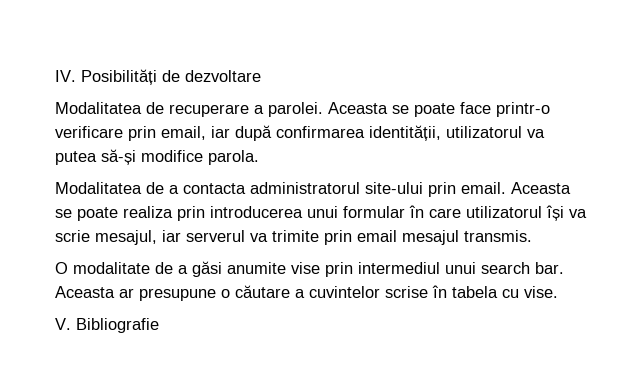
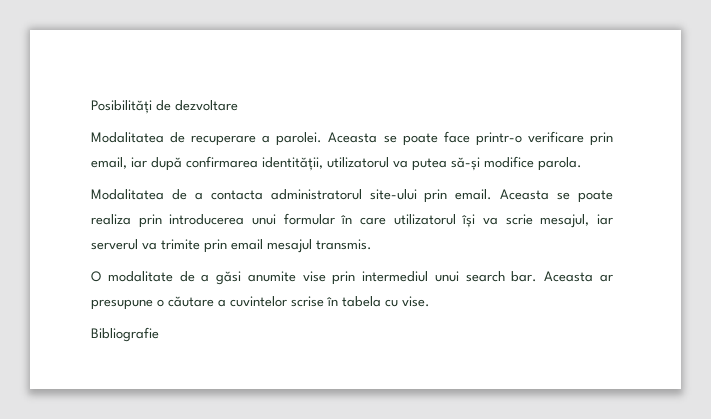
- IV. Posibilități de dezvoltare
+ Posibilități de dezvoltare
- V. Bibliografie
+ Bibliografie

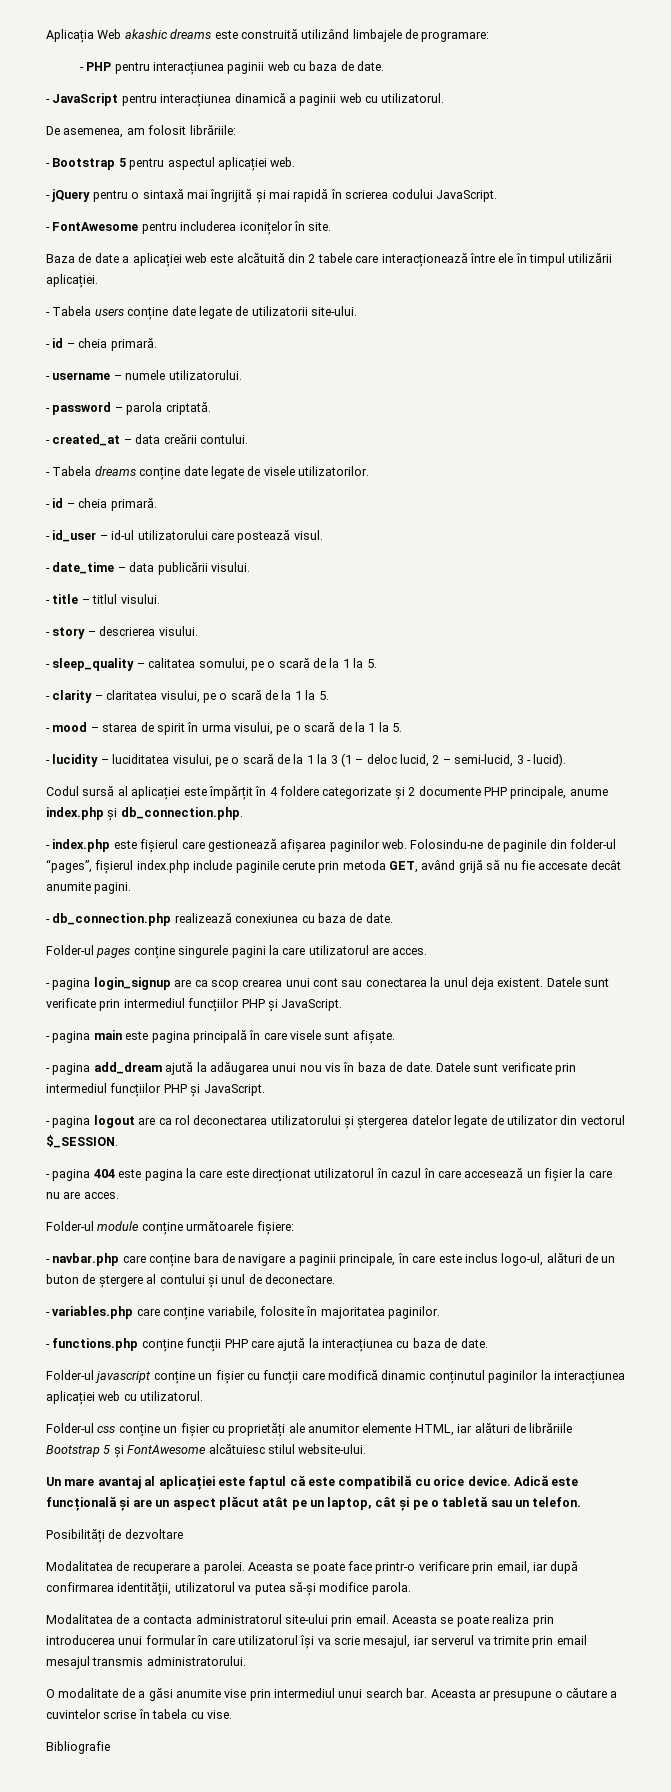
+ Aplicația Web akashic dreams este construită utilizând limbajele de programare:
+ - PHP pentru interacțiunea paginii web cu baza de date.
+ - JavaScript pentru interacțiunea dinamică a paginii web cu utilizatorul.
+ De asemenea, am folosit librăriile:
+ - Bootstrap 5 pentru aspectul aplicației web.
+ - jQuery pentru o sintaxă mai îngrijită și mai rapidă în scrierea codului JavaScript.
+ - FontAwesome pentru includerea iconițelor în site.
+ Baza de date a aplicației web este alcătuită din 2 tabele care interacționează între ele în timpul utilizării aplicației.
+ - Tabela users conține date legate de utilizatorii site-ului.
+ - id – cheia primară.
+ - username – numele utilizatorului.
+ - password – parola criptată.
+ - created_at – data creării contului.
+ - Tabela dreams conține date legate de visele utilizatorilor.
+ - id – cheia primară.
+ - id_user – id-ul utilizatorului care postează visul.
+ - date_time – data publicării visului.
+ - title – titlul visului.
+ - story – descrierea visului.
+ - sleep_quality – calitatea somului, pe o scară de la 1 la 5.
+ - clarity – claritatea visului, pe o scară de la 1 la 5.
+ - mood – starea de spirit în urma visului, pe o scară de la 1 la 5.
+ - lucidity – luciditatea visului, pe o scară de la 1 la 3 (1 – deloc lucid, 2 – semi-lucid, 3 - lucid).
+ Codul sursă al aplicației este împărțit în 4 foldere categorizate și 2 documente PHP principale, anume index.php și db_connection.php.
+ - index.php este fișierul care gestionează afișarea paginilor web. Folosindu-ne de paginile din folder-ul “pages”, fișierul index.php include paginile cerute prin metoda GET, având grijă să nu fie accesate decât anumite pagini.
+ - db_connection.php realizează conexiunea cu baza de date.
+ Folder-ul pages conține singurele pagini la care utilizatorul are acces.
+ - pagina login_signup are ca scop crearea unui cont sau conectarea la unul deja existent. Datele sunt verificate prin intermediul funcțiilor PHP și JavaScript.
+ - pagina main este pagina principală în care visele sunt afișate.
+ - pagina add_dream ajută la adăugarea unui nou vis în baza de date. Datele sunt verificate prin intermediul funcțiilor PHP și JavaScript.
+ - pagina logout are ca rol deconectarea utilizatorului și ștergerea datelor legate de utilizator din vectorul $_SESSION.
+ - pagina 404 este pagina la care este direcționat utilizatorul în cazul în care accesează un fișier la care nu are acces.
+ Folder-ul module conține următoarele fișiere:
+ - navbar.php care conține bara de navigare a paginii principale, în care este inclus logo-ul, alături de un buton de ștergere al contului și unul de deconectare.
+ - variables.php care conține variabile, folosite în majoritatea paginilor.
+ - functions.php conține funcții PHP care ajută la interacțiunea cu baza de date.
+ Folder-ul javascript conține un fișier cu funcții care modifică dinamic conținutul paginilor la interacțiunea aplicației web cu utilizatorul.
+ Folder-ul css conține un fișier cu proprietăți ale anumitor elemente HTML, iar alături de librăriile Bootstrap 5 și FontAwesome alcătuiesc stilul website-ului.
+ Un mare avantaj al aplicației este faptul că este compatibilă cu orice device. Adică este funcțională și are un aspect plăcut atât pe un laptop, cât și pe o tabletă sau un telefon.
- Aceasta se poate realiza prin introducerea unui formular în care utilizatorul își va scrie mesajul, iar serverul va trimite prin email mesajul transmis.
+ Aceasta se poate realiza prin introducerea unui formular în care utilizatorul își va scrie mesajul, iar serverul va trimite prin email mesajul transmis administratorului.

